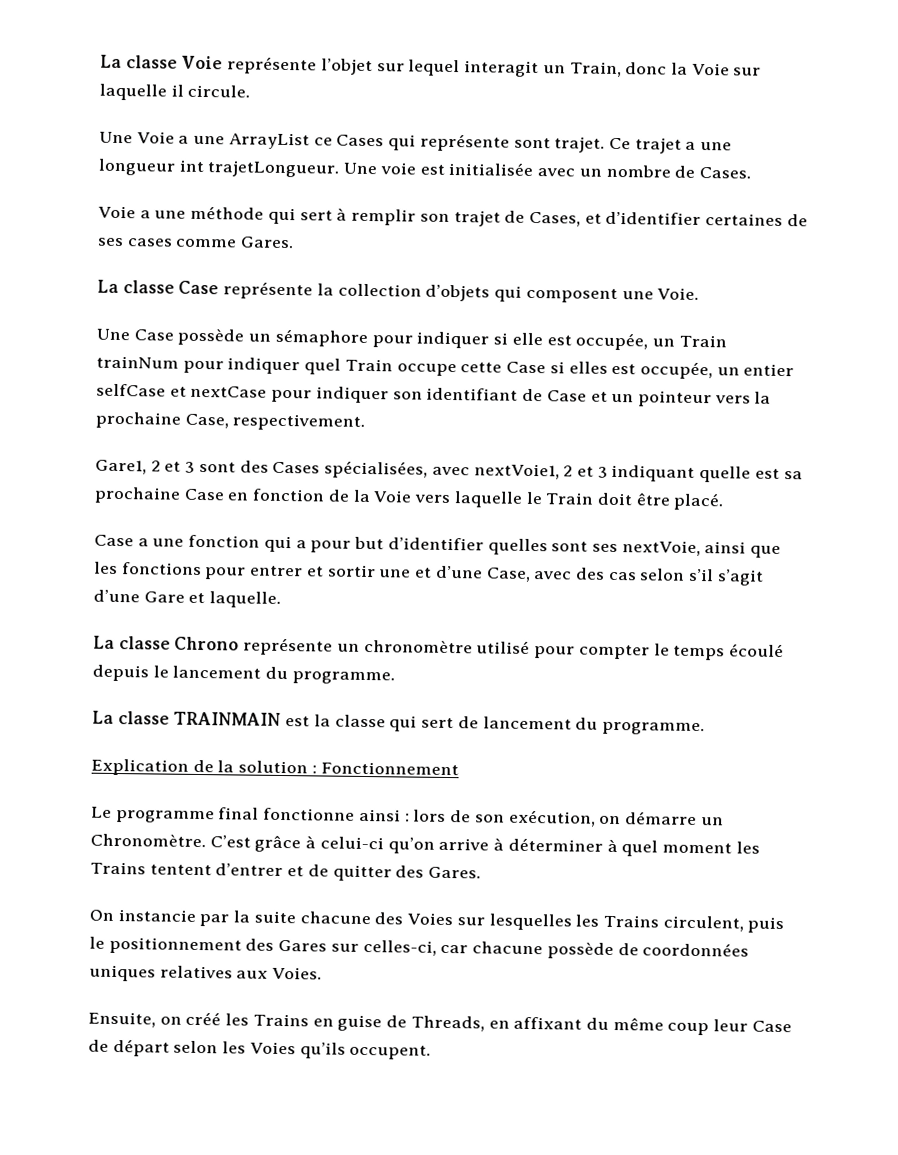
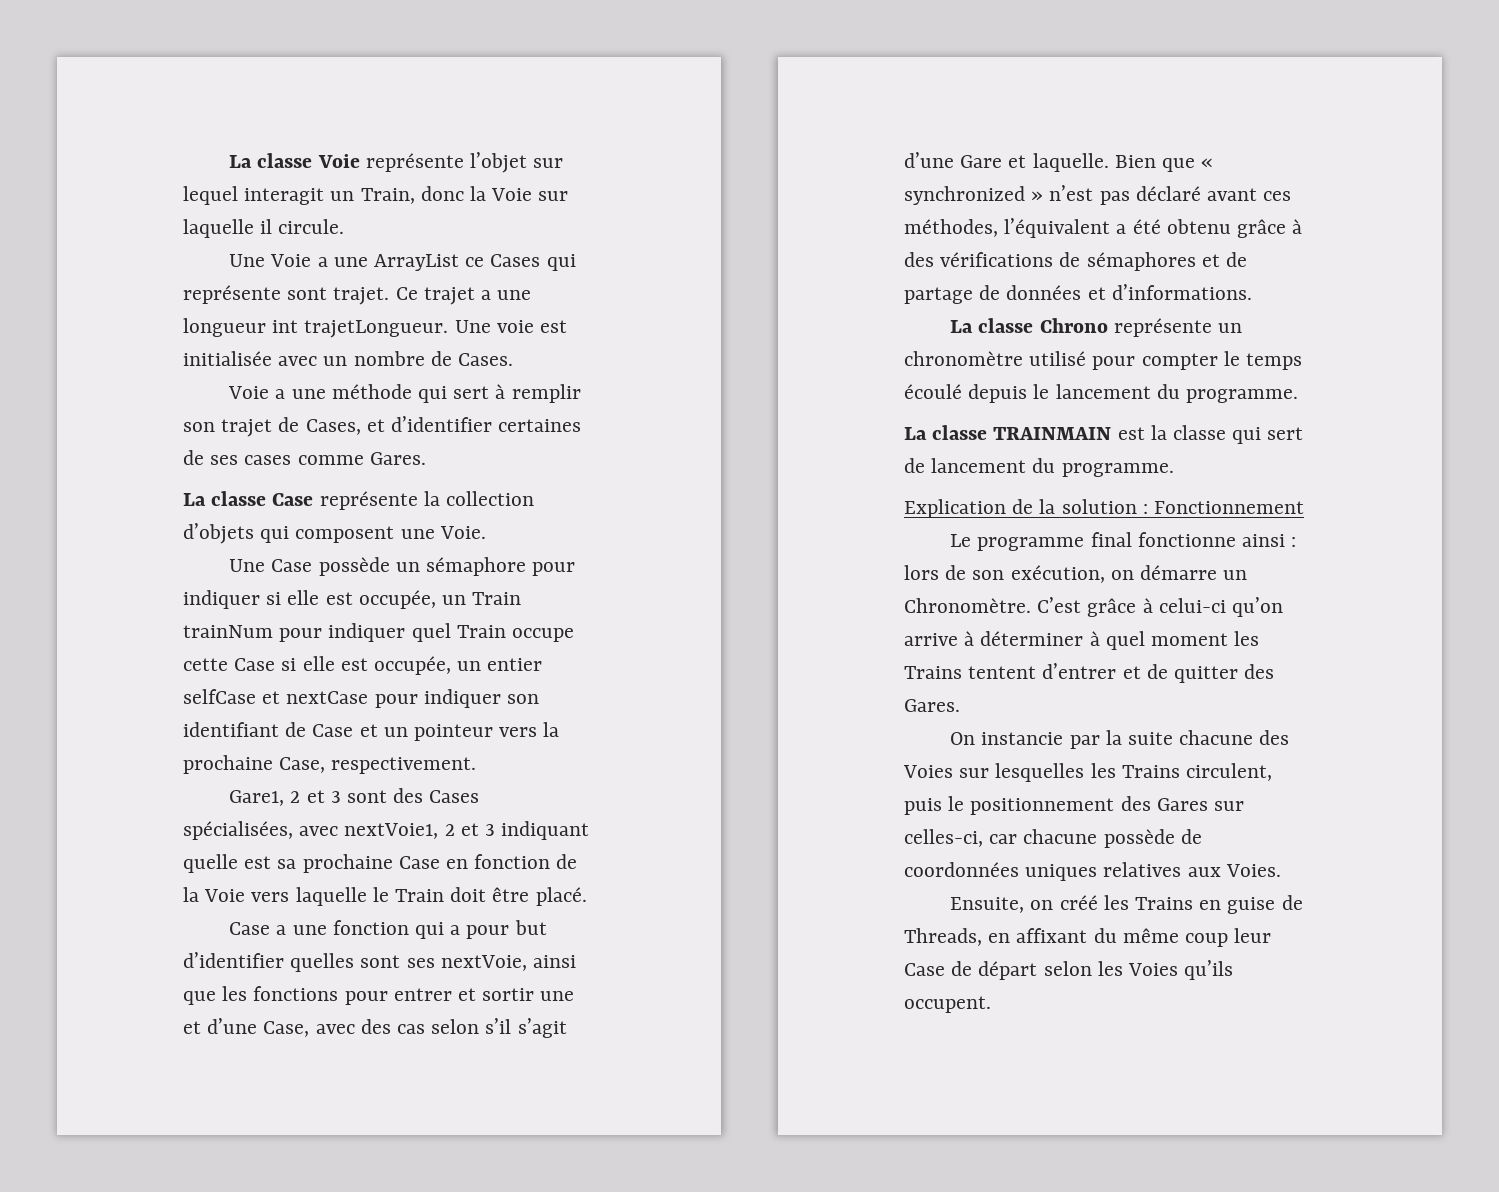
- Une Case possède un sémaphore pour indiquer si elle est occupée, un Train trainNum pour indiquer quel Train occupe cette Case si elles est occupée, un entier selfCase et nextCase pour indiquer son identifiant de Case et un pointeur vers la prochaine Case, respectivement.
+ Une Case possède un sémaphore pour indiquer si elle est occupée, un Train trainNum pour indiquer quel Train occupe cette Case si elle est occupée, un entier selfCase et nextCase pour indiquer son identifiant de Case et un pointeur vers la prochaine Case, respectivement.
+ Bien que « synchronized » n’est pas déclaré avant ces méthodes, l’équivalent a été obtenu grâce à des vérifications de sémaphores et de partage de données et d’informations.

